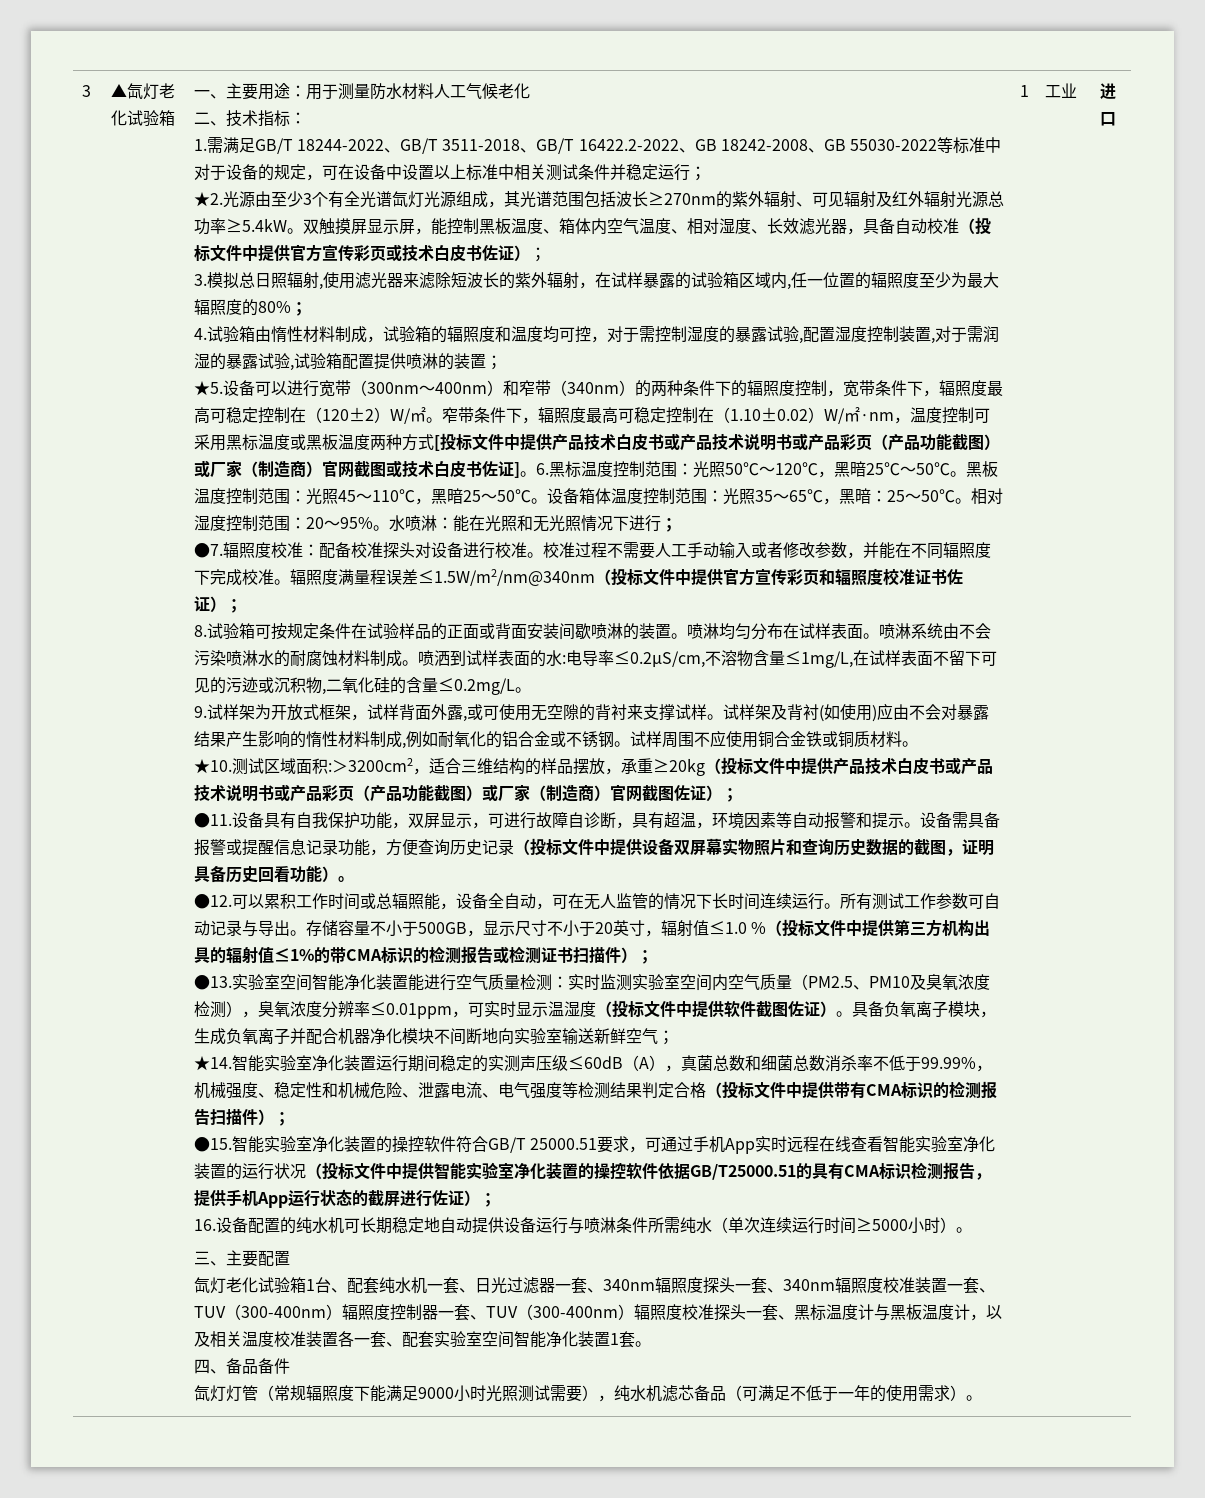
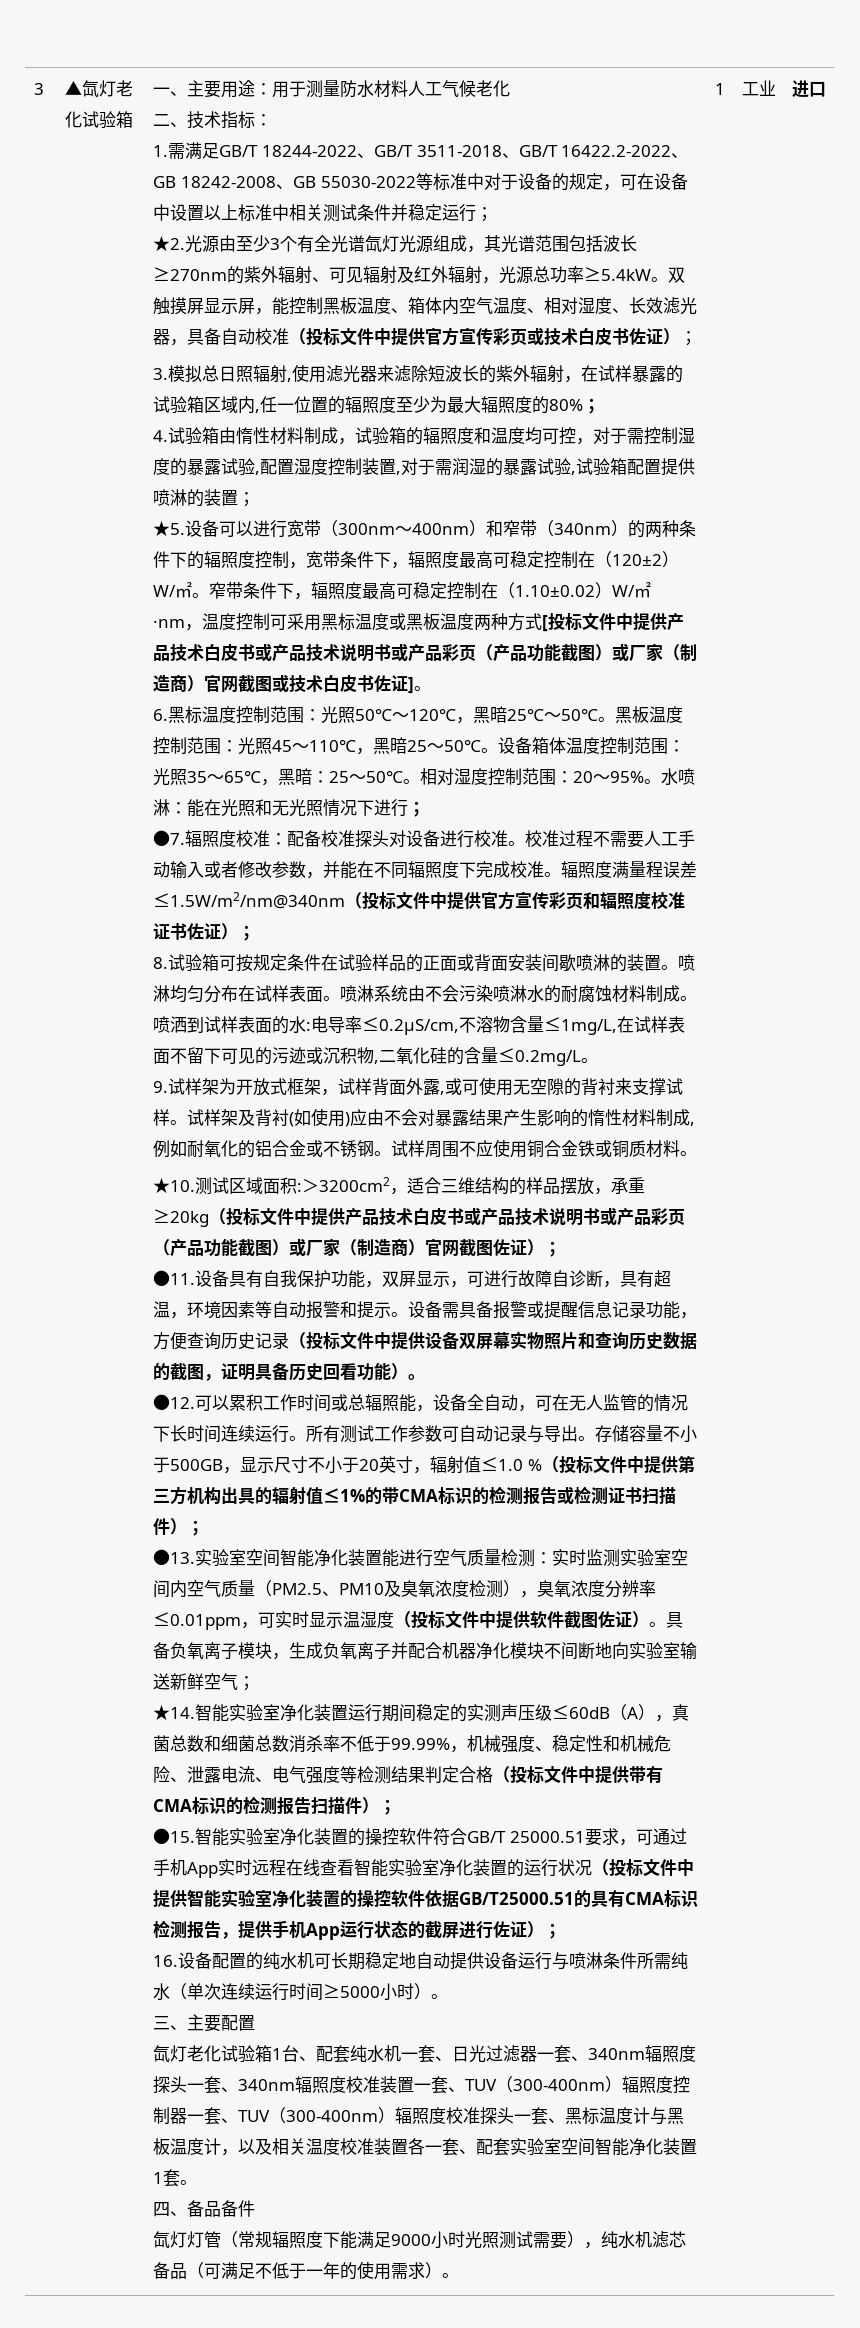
- 光源由至少3个有全光谱氙灯光源组成，其光谱范围包括波长≥270nm的紫外辐射、可见辐射及红外辐射光源总功率≥5.4kW。
+ 光源由至少3个有全光谱氙灯光源组成，其光谱范围包括波长≥270nm的紫外辐射、可见辐射及红外辐射，光源总功率≥5.4kW。
- 窄带条件下，辐照度最高可稳定控制在（1.10±0.02）W/㎡·nm，温度控制可采用黑标温度或黑板温度两种方式[投标文件中提供产品技术白皮书或产品技术说明书或产品彩页（产品功能截图）或厂家（制造商）官网截图或技术白皮书佐证]。6.黑标温度控制范围：
+ 窄带条件下，辐照度最高可稳定控制在（1.10±0.02）W/㎡·nm，温度控制可采用黑标温度或黑板温度两种方式[投标文件中提供产品技术白皮书或产品技术说明书或产品彩页（产品功能截图）或厂家（制造商）官网截图或技术白皮书佐证]。
+ 6.黑标温度控制范围：

